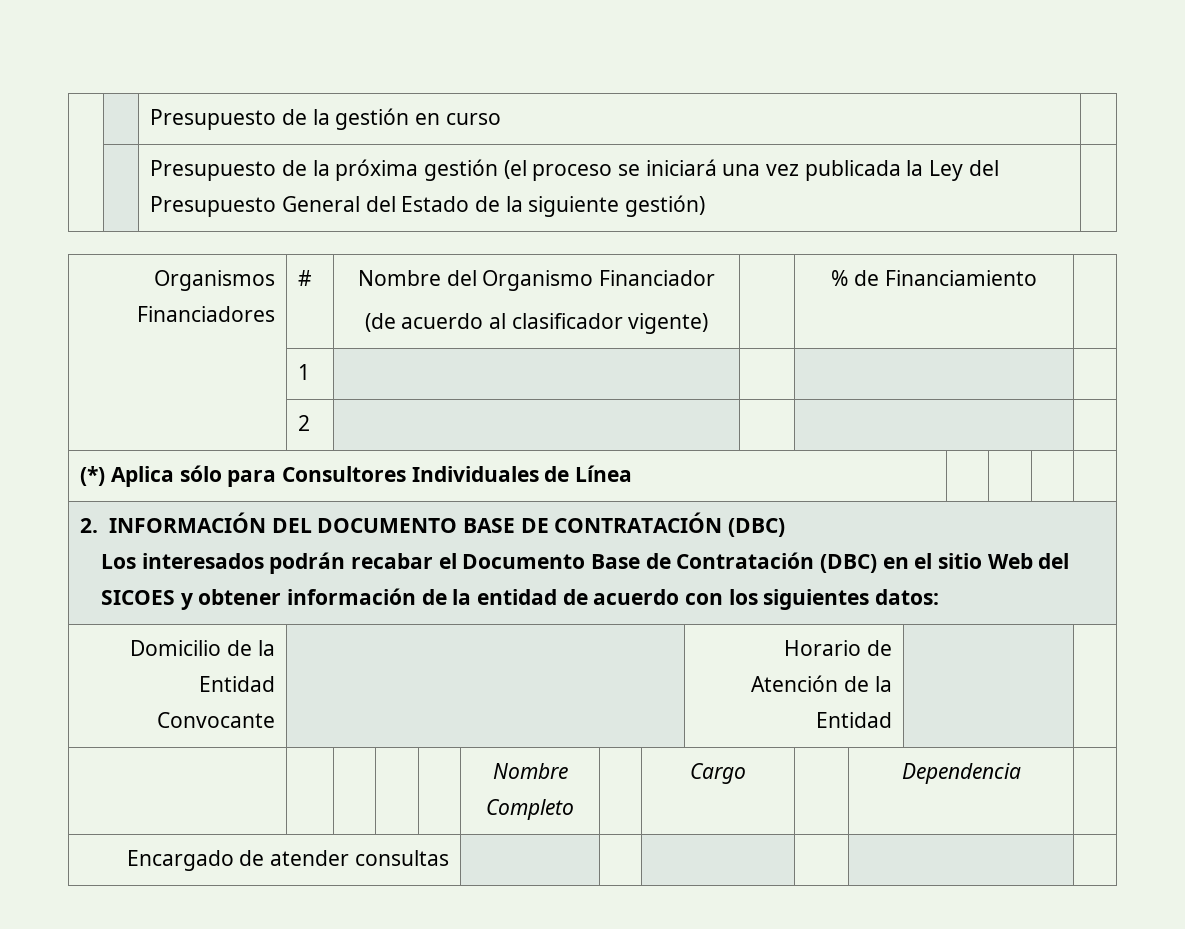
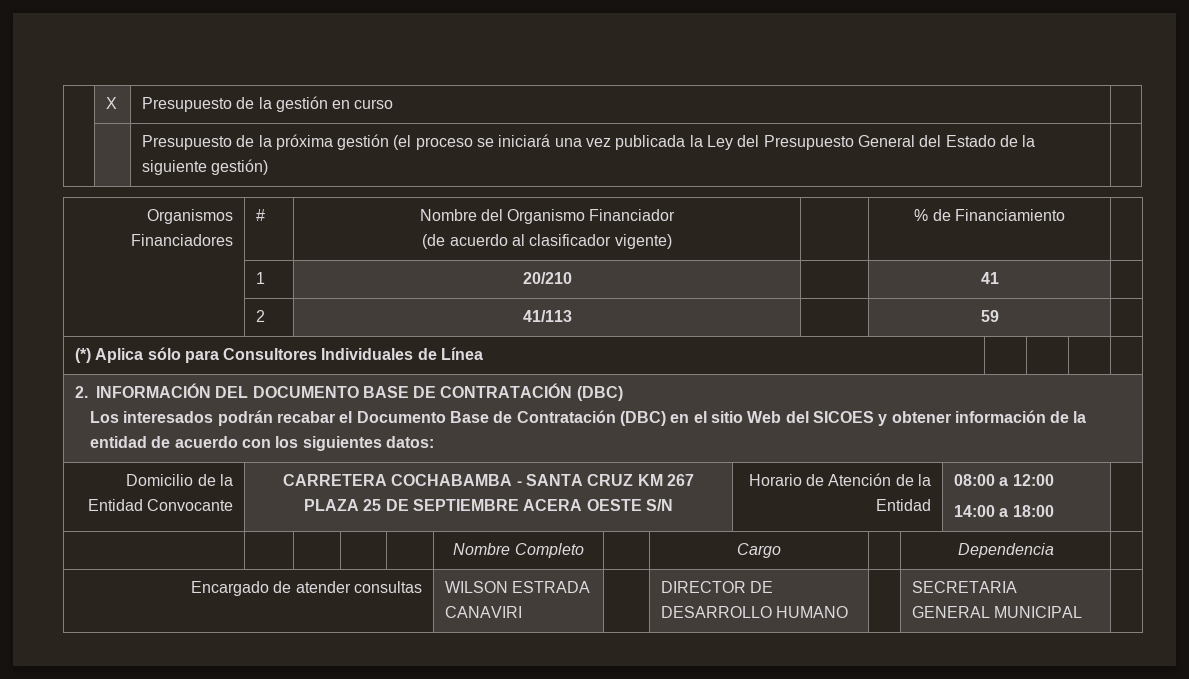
- | | Presupuesto de la gestión en curso |
+ | X | Presupuesto de la gestión en curso |
  Organismos Financiadores | # | Nombre del Organismo Financiador
  (de acuerdo al clasificador vigente) | | % de Financiamiento |
- | 1 | | | |
+ | 1 | 20/210 | | 41 |
- | 2 | | | |
+ | 2 | 41/113 | | 59 |
- Domicilio de la Entidad Convocante | | Horario de Atención de la Entidad | |
+ Domicilio de la Entidad Convocante | CARRETERA COCHABAMBA - SANTA CRUZ KM 267 PLAZA 25 DE SEPTIEMBRE ACERA OESTE S/N | Horario de Atención de la Entidad | 08:00 a 12:00
+ 14:00 a 18:00 |
- Encargado de atender consultas | | | | | |
+ Encargado de atender consultas | WILSON ESTRADA CANAVIRI | | DIRECTOR DE DESARROLLO HUMANO | | SECRETARIA GENERAL MUNICIPAL |

